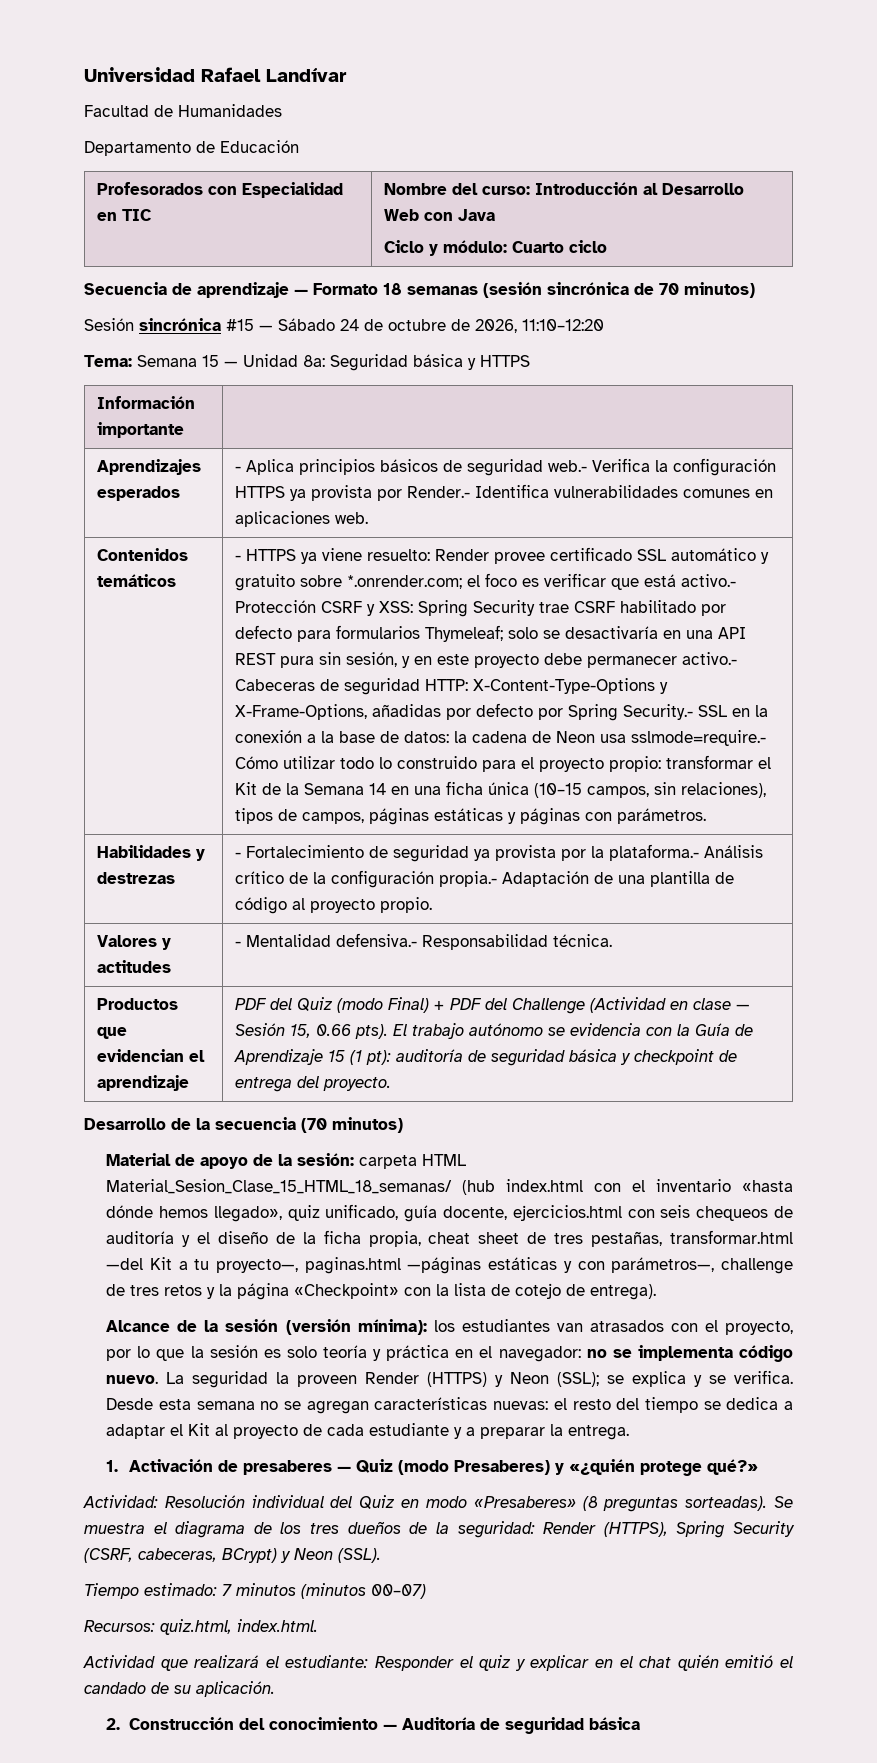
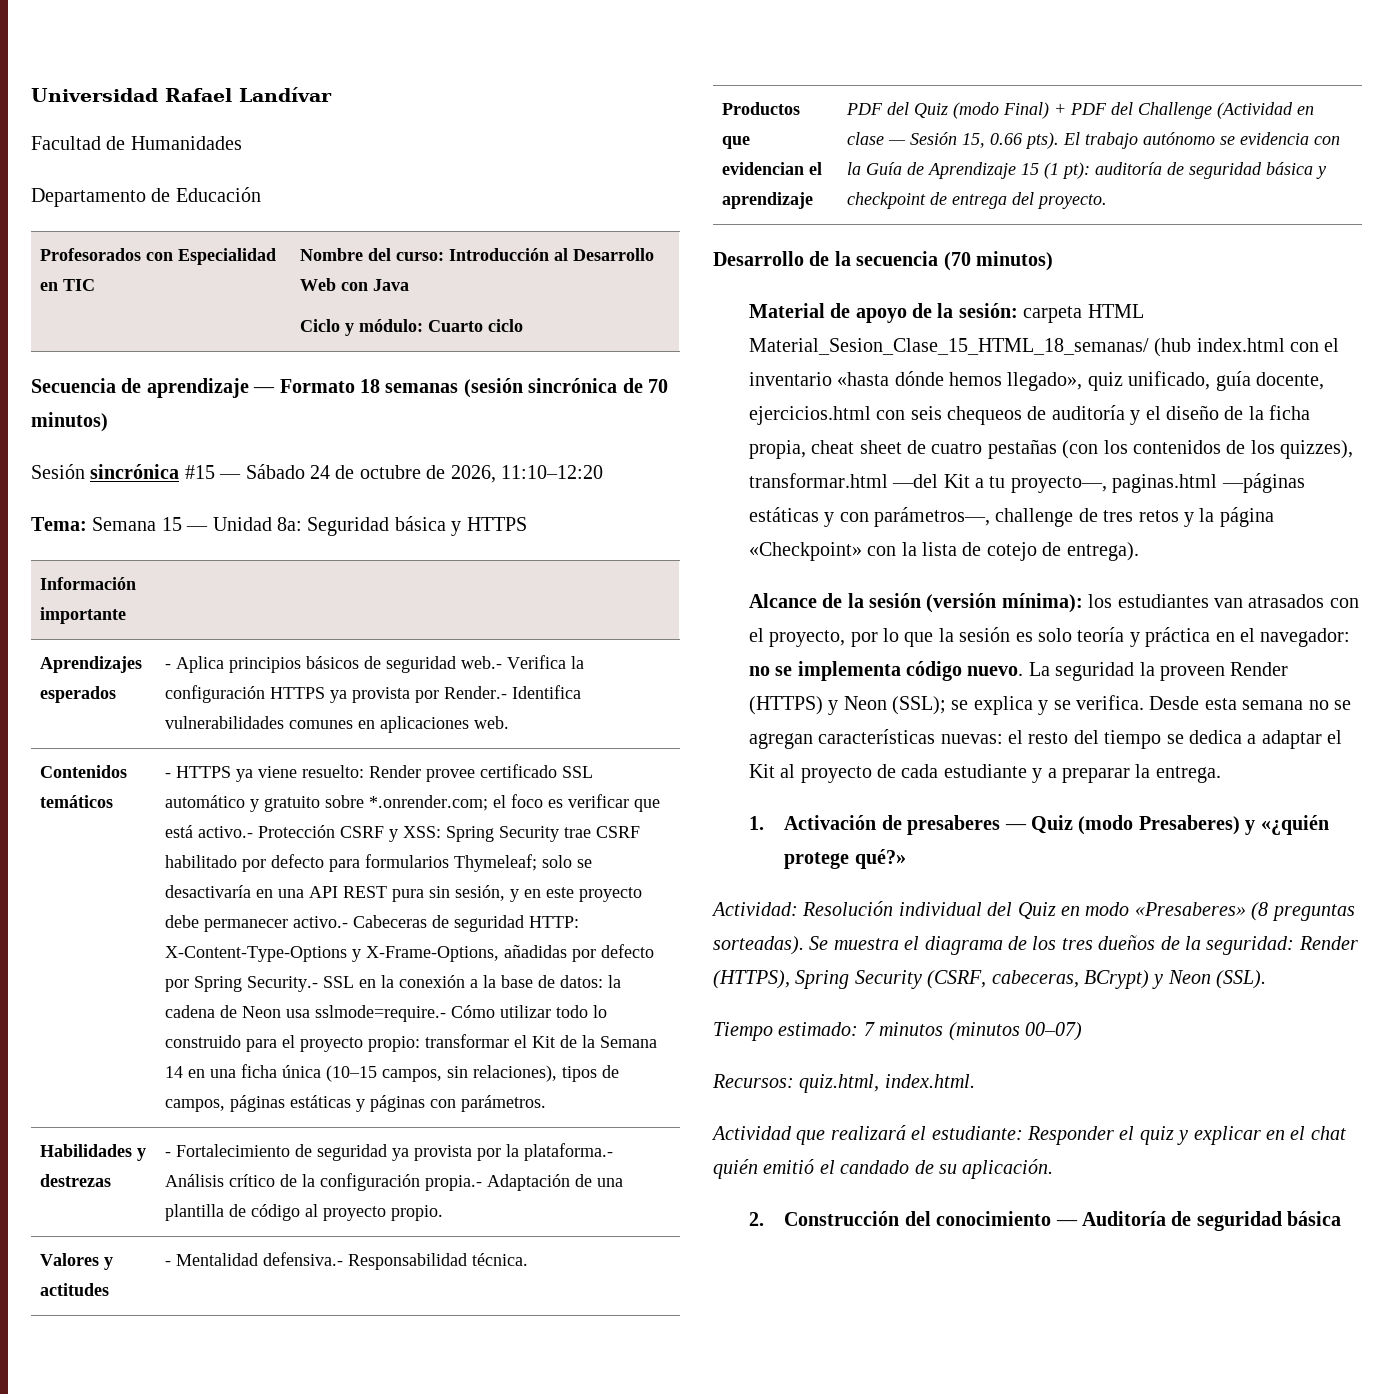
- carpeta HTML Material_Sesion_Clase_15_HTML_18_semanas/ (hub index.html con el inventario «hasta dónde hemos llegado», quiz unificado, guía docente, ejercicios.html con seis chequeos de auditoría y el diseño de la ficha propia, cheat sheet de tres pestañas, transformar.html —del Kit a tu proyecto—, paginas.html —páginas estáticas y con parámetros—, challenge de tres retos y la página «Checkpoint» con la lista de cotejo de entrega).
+ carpeta HTML Material_Sesion_Clase_15_HTML_18_semanas/ (hub index.html con el inventario «hasta dónde hemos llegado», quiz unificado, guía docente, ejercicios.html con seis chequeos de auditoría y el diseño de la ficha propia, cheat sheet de cuatro pestañas (con los contenidos de los quizzes), transformar.html —del Kit a tu proyecto—, paginas.html —páginas estáticas y con parámetros—, challenge de tres retos y la página «Checkpoint» con la lista de cotejo de entrega).

